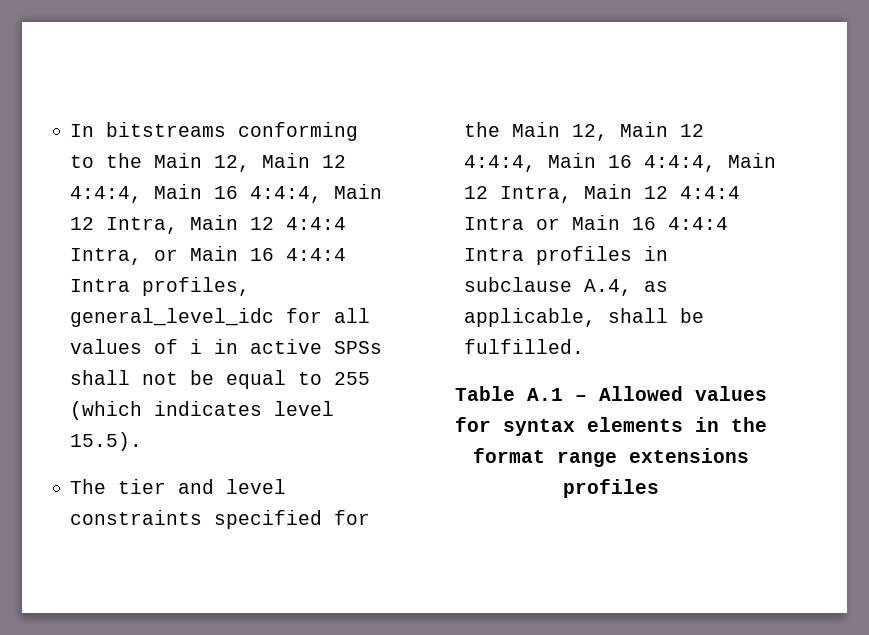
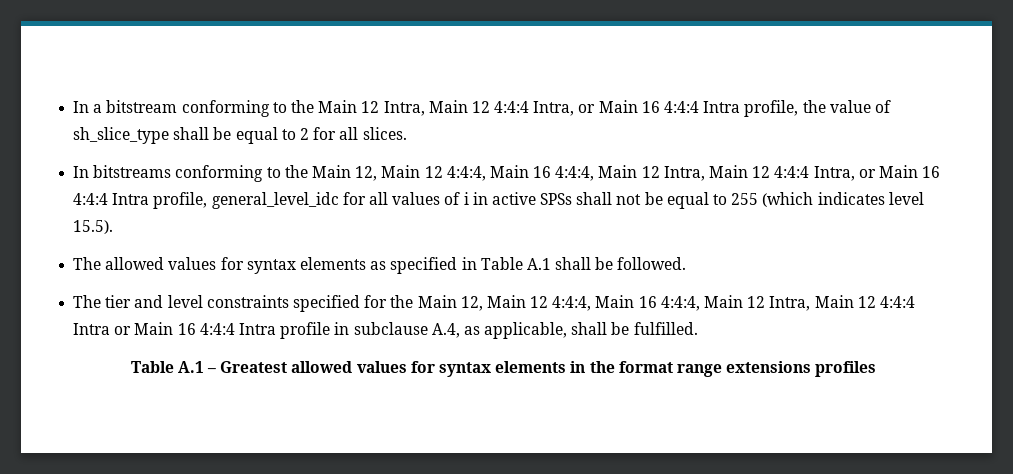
- In bitstreams conforming to the Main 12, Main 12 4:4:4, Main 16 4:4:4, Main 12 Intra, Main 12 4:4:4 Intra, or Main 16 4:4:4 Intra profiles, general_level_idc for all values of i in active SPSs shall not be equal to 255 (which indicates level 15.5).
+ In a bitstream conforming to the Main 12 Intra, Main 12 4:4:4 Intra, or Main 16 4:4:4 Intra profile, the value of sh_slice_type shall be equal to 2 for all slices.
+ In bitstreams conforming to the Main 12, Main 12 4:4:4, Main 16 4:4:4, Main 12 Intra, Main 12 4:4:4 Intra, or Main 16 4:4:4 Intra profile, general_level_idc for all values of i in active SPSs shall not be equal to 255 (which indicates level 15.5).
+ The allowed values for syntax elements as specified in Table A.1 shall be followed.
- The tier and level constraints specified for the Main 12, Main 12 4:4:4, Main 16 4:4:4, Main 12 Intra, Main 12 4:4:4 Intra or Main 16 4:4:4 Intra profiles in subclause A.4, as applicable, shall be fulfilled.
+ The tier and level constraints specified for the Main 12, Main 12 4:4:4, Main 16 4:4:4, Main 12 Intra, Main 12 4:4:4 Intra or Main 16 4:4:4 Intra profile in subclause A.4, as applicable, shall be fulfilled.
- Table A.1 – Allowed values for syntax elements in the format range extensions profiles
+ Table A.1 – Greatest allowed values for syntax elements in the format range extensions profiles

